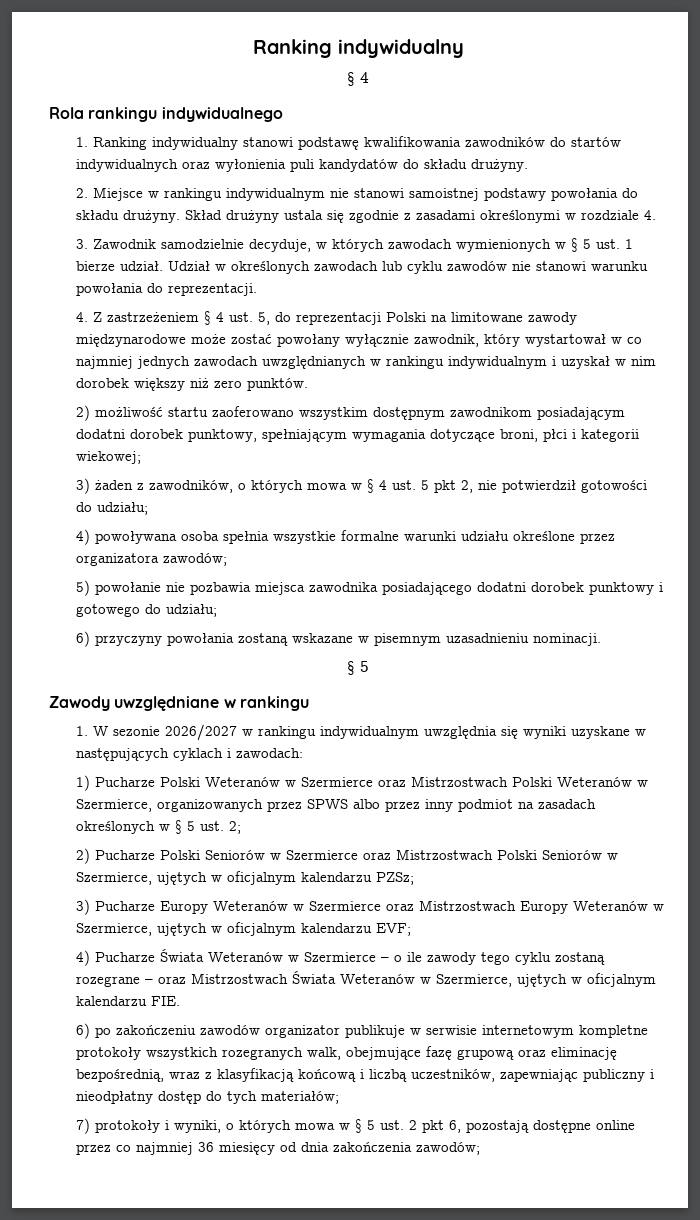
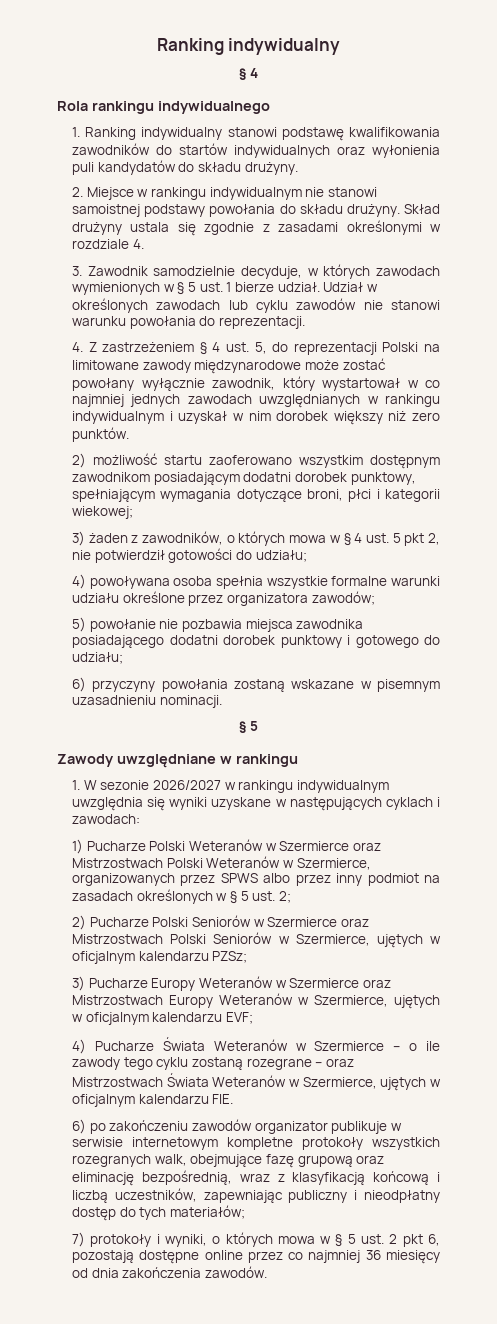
- 7) protokoły i wyniki, o których mowa w § 5 ust. 2 pkt 6, pozostają dostępne online przez co najmniej 36 miesięcy od dnia zakończenia zawodów;
+ 7) protokoły i wyniki, o których mowa w § 5 ust. 2 pkt 6, pozostają dostępne online przez co najmniej 36 miesięcy od dnia zakończenia zawodów.

